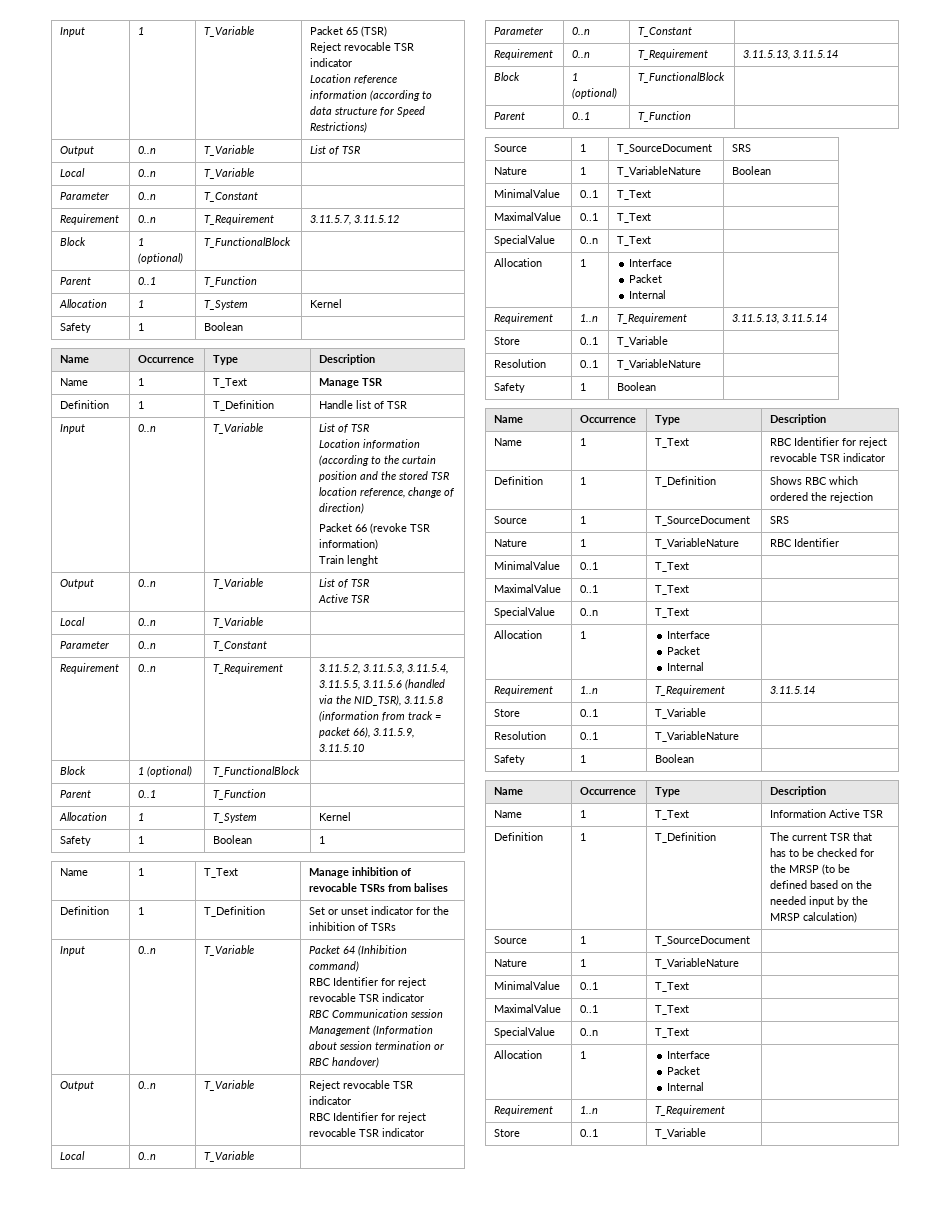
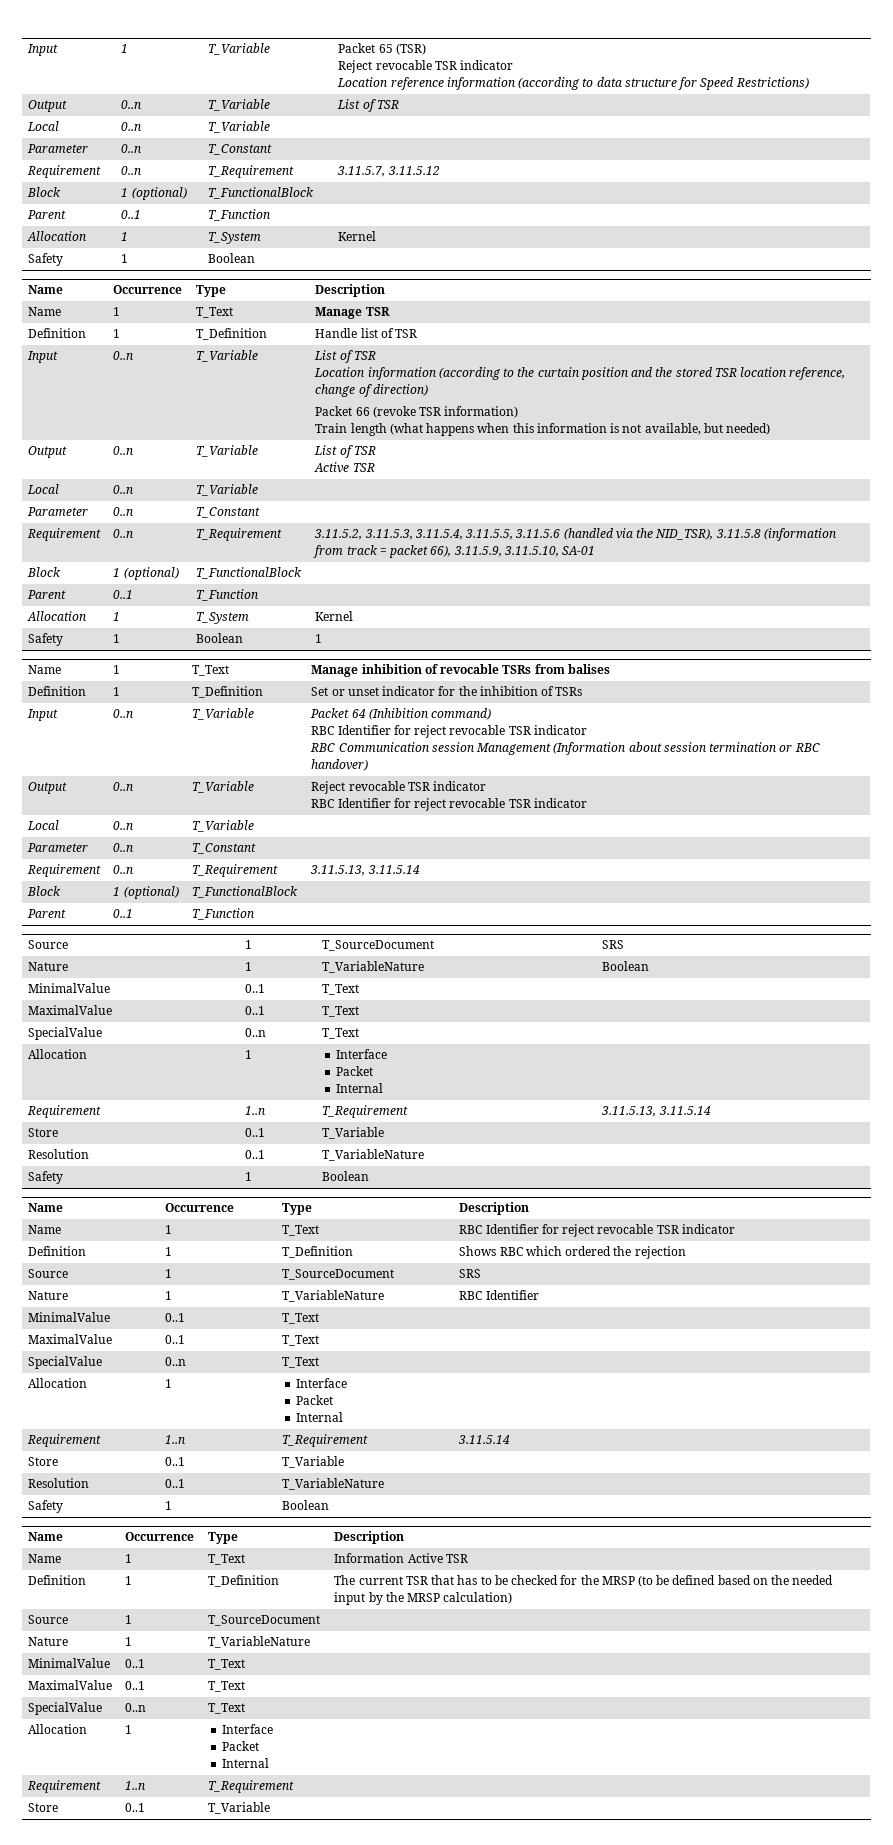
  Input | 0..n | T_Variable | List of TSR
  Location information (according to the curtain position and the stored TSR location reference, change of direction)
  Packet 66 (revoke TSR information)
- Train lenght
+ Train length (what happens when this information is not available, but needed)
- Requirement | 0..n | T_Requirement | 3.11.5.2, 3.11.5.3, 3.11.5.4, 3.11.5.5, 3.11.5.6 (handled via the NID_TSR), 3.11.5.8 (information from track = packet 66), 3.11.5.9, 3.11.5.10
+ Requirement | 0..n | T_Requirement | 3.11.5.2, 3.11.5.3, 3.11.5.4, 3.11.5.5, 3.11.5.6 (handled via the NID_TSR), 3.11.5.8 (information from track = packet 66), 3.11.5.9, 3.11.5.10, SA-01

